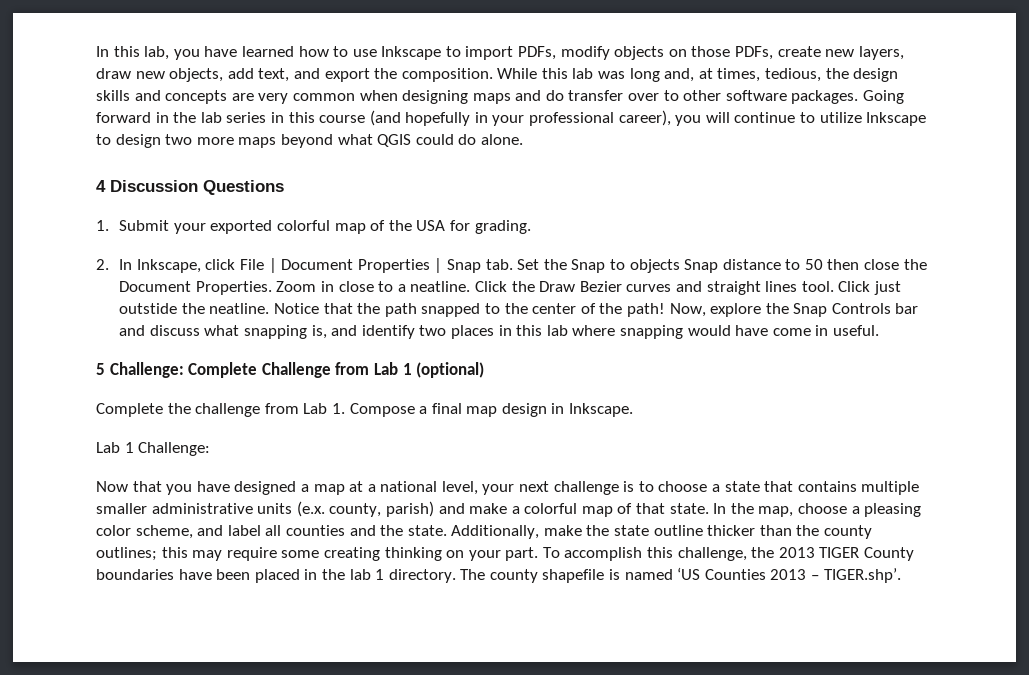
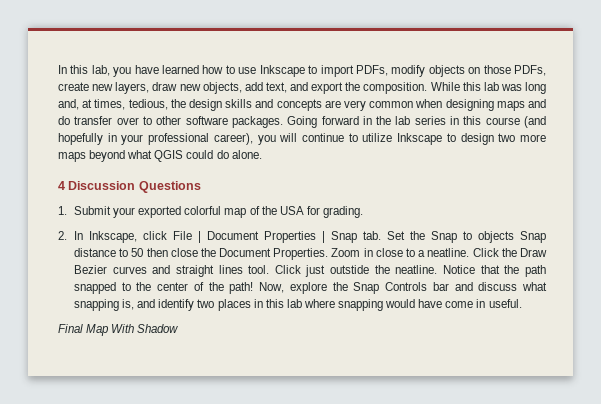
- 5 Challenge: Complete Challenge from Lab 1 (optional)
- Complete the challenge from Lab 1. Compose a final map design in Inkscape.
- Lab 1 Challenge:
- Now that you have designed a map at a national level, your next challenge is to choose a state that contains multiple smaller administrative units (e.x. county, parish) and make a colorful map of that state. In the map, choose a pleasing color scheme, and label all counties and the state. Additionally, make the state outline thicker than the county outlines; this may require some creating thinking on your part. To accomplish this challenge, the 2013 TIGER County boundaries have been placed in the lab 1 directory. The county shapefile is named ‘US Counties 2013 – TIGER.shp’.
+ Final Map With Shadow

